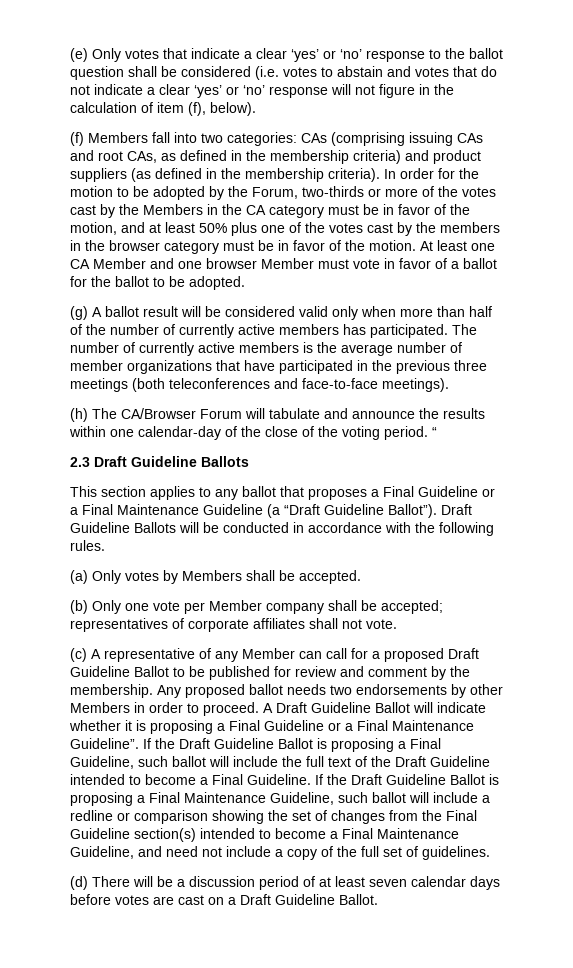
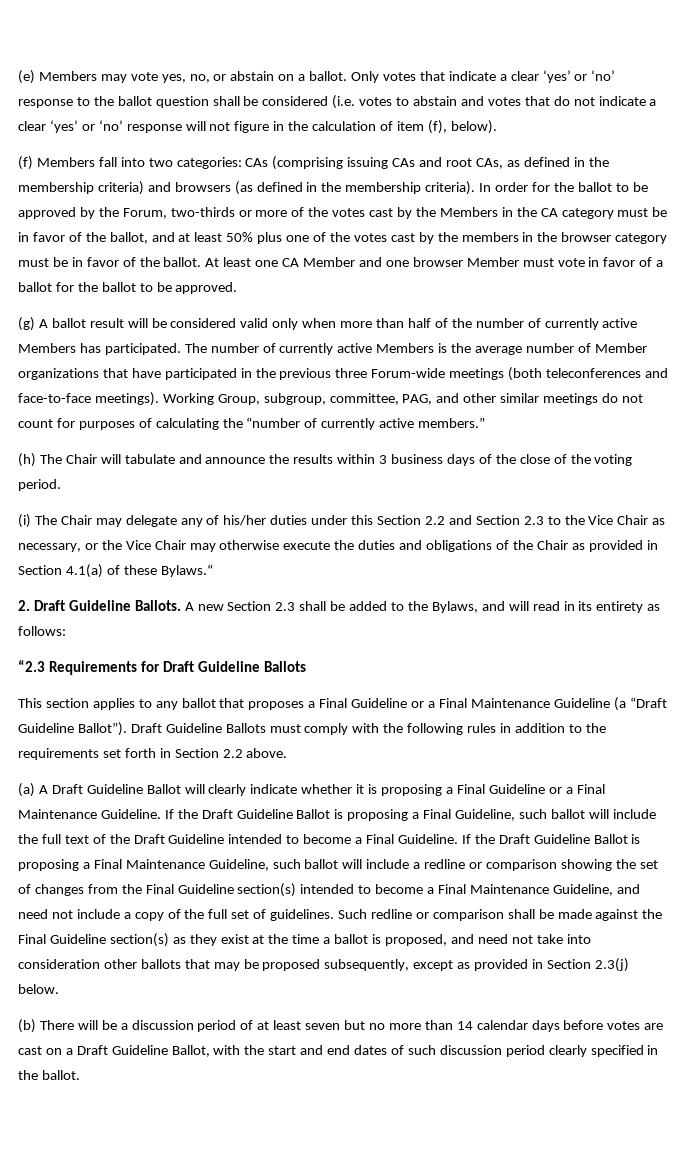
- (e) Only votes that indicate a clear ‘yes’ or ‘no’ response to the ballot question shall be considered (i.e. votes to abstain and votes that do not indicate a clear ‘yes’ or ‘no’ response will not figure in the calculation of item (f), below).
+ (e) Members may vote yes, no, or abstain on a ballot. Only votes that indicate a clear ‘yes’ or ‘no’ response to the ballot question shall be considered (i.e. votes to abstain and votes that do not indicate a clear ‘yes’ or ‘no’ response will not figure in the calculation of item (f), below).
- (f) Members fall into two categories: CAs (comprising issuing CAs and root CAs, as defined in the membership criteria) and product suppliers (as defined in the membership criteria).
+ (f) Members fall into two categories: CAs (comprising issuing CAs and root CAs, as defined in the membership criteria) and browsers (as defined in the membership criteria).
- In order for the motion to be adopted by the Forum, two-thirds or more of the votes cast by the Members in the CA category must be in favor of the motion, and at least 50% plus one of the votes cast by the members in the browser category must be in favor of the motion.
+ In order for the ballot to be approved by the Forum, two-thirds or more of the votes cast by the Members in the CA category must be in favor of the ballot, and at least 50% plus one of the votes cast by the members in the browser category must be in favor of the ballot.
- At least one CA Member and one browser Member must vote in favor of a ballot for the ballot to be adopted.
+ At least one CA Member and one browser Member must vote in favor of a ballot for the ballot to be approved.
- (g) A ballot result will be considered valid only when more than half of the number of currently active members has participated.
+ (g) A ballot result will be considered valid only when more than half of the number of currently active Members has participated.
- The number of currently active members is the average number of member organizations that have participated in the previous three meetings (both teleconferences and face-to-face meetings).
+ The number of currently active Members is the average number of Member organizations that have participated in the previous three Forum-wide meetings (both teleconferences and face-to-face meetings). Working Group, subgroup, committee, PAG, and other similar meetings do not count for purposes of calculating the “number of currently active members.”
- (h) The CA/Browser Forum will tabulate and announce the results within one calendar-day of the close of the voting period. “
- 2.3 Draft Guideline Ballots
+ (h) The Chair will tabulate and announce the results within 3 business days of the close of the voting period.
+ (i) The Chair may delegate any of his/her duties under this Section 2.2 and Section 2.3 to the Vice Chair as necessary, or the Vice Chair may otherwise execute the duties and obligations of the Chair as provided in Section 4.1(a) of these Bylaws.“
+ 2. Draft Guideline Ballots. A new Section 2.3 shall be added to the Bylaws, and will read in its entirety as follows:
+ “2.3 Requirements for Draft Guideline Ballots
- Draft Guideline Ballots will be conducted in accordance with the following rules.
- (a) Only votes by Members shall be accepted.
- (b) Only one vote per Member company shall be accepted; representatives of corporate affiliates shall not vote.
- (c) A representative of any Member can call for a proposed Draft Guideline Ballot to be published for review and comment by the membership. Any proposed ballot needs two endorsements by other Members in order to proceed. A Draft Guideline Ballot will indicate whether it is proposing a Final Guideline or a Final Maintenance Guideline”.
+ Draft Guideline Ballots must comply with the following rules in addition to the requirements set forth in Section 2.2 above.
+ (a) A Draft Guideline Ballot will clearly indicate whether it is proposing a Final Guideline or a Final Maintenance Guideline.
- If the Draft Guideline Ballot is proposing a Final Maintenance Guideline, such ballot will include a redline or comparison showing the set of changes from the Final Guideline section(s) intended to become a Final Maintenance Guideline, and need not include a copy of the full set of guidelines.
- (d) There will be a discussion period of at least seven calendar days before votes are cast on a Draft Guideline Ballot.
+ If the Draft Guideline Ballot is proposing a Final Maintenance Guideline, such ballot will include a redline or comparison showing the set of changes from the Final Guideline section(s) intended to become a Final Maintenance Guideline, and need not include a copy of the full set of guidelines. Such redline or comparison shall be made against the Final Guideline section(s) as they exist at the time a ballot is proposed, and need not take into consideration other ballots that may be proposed subsequently, except as provided in Section 2.3(j) below.
+ (b) There will be a discussion period of at least seven but no more than 14 calendar days before votes are cast on a Draft Guideline Ballot, with the start and end dates of such discussion period clearly specified in the ballot.

